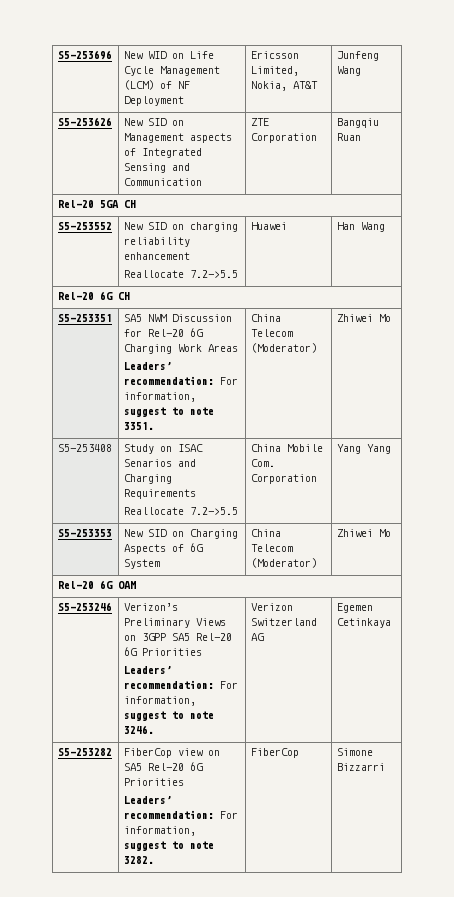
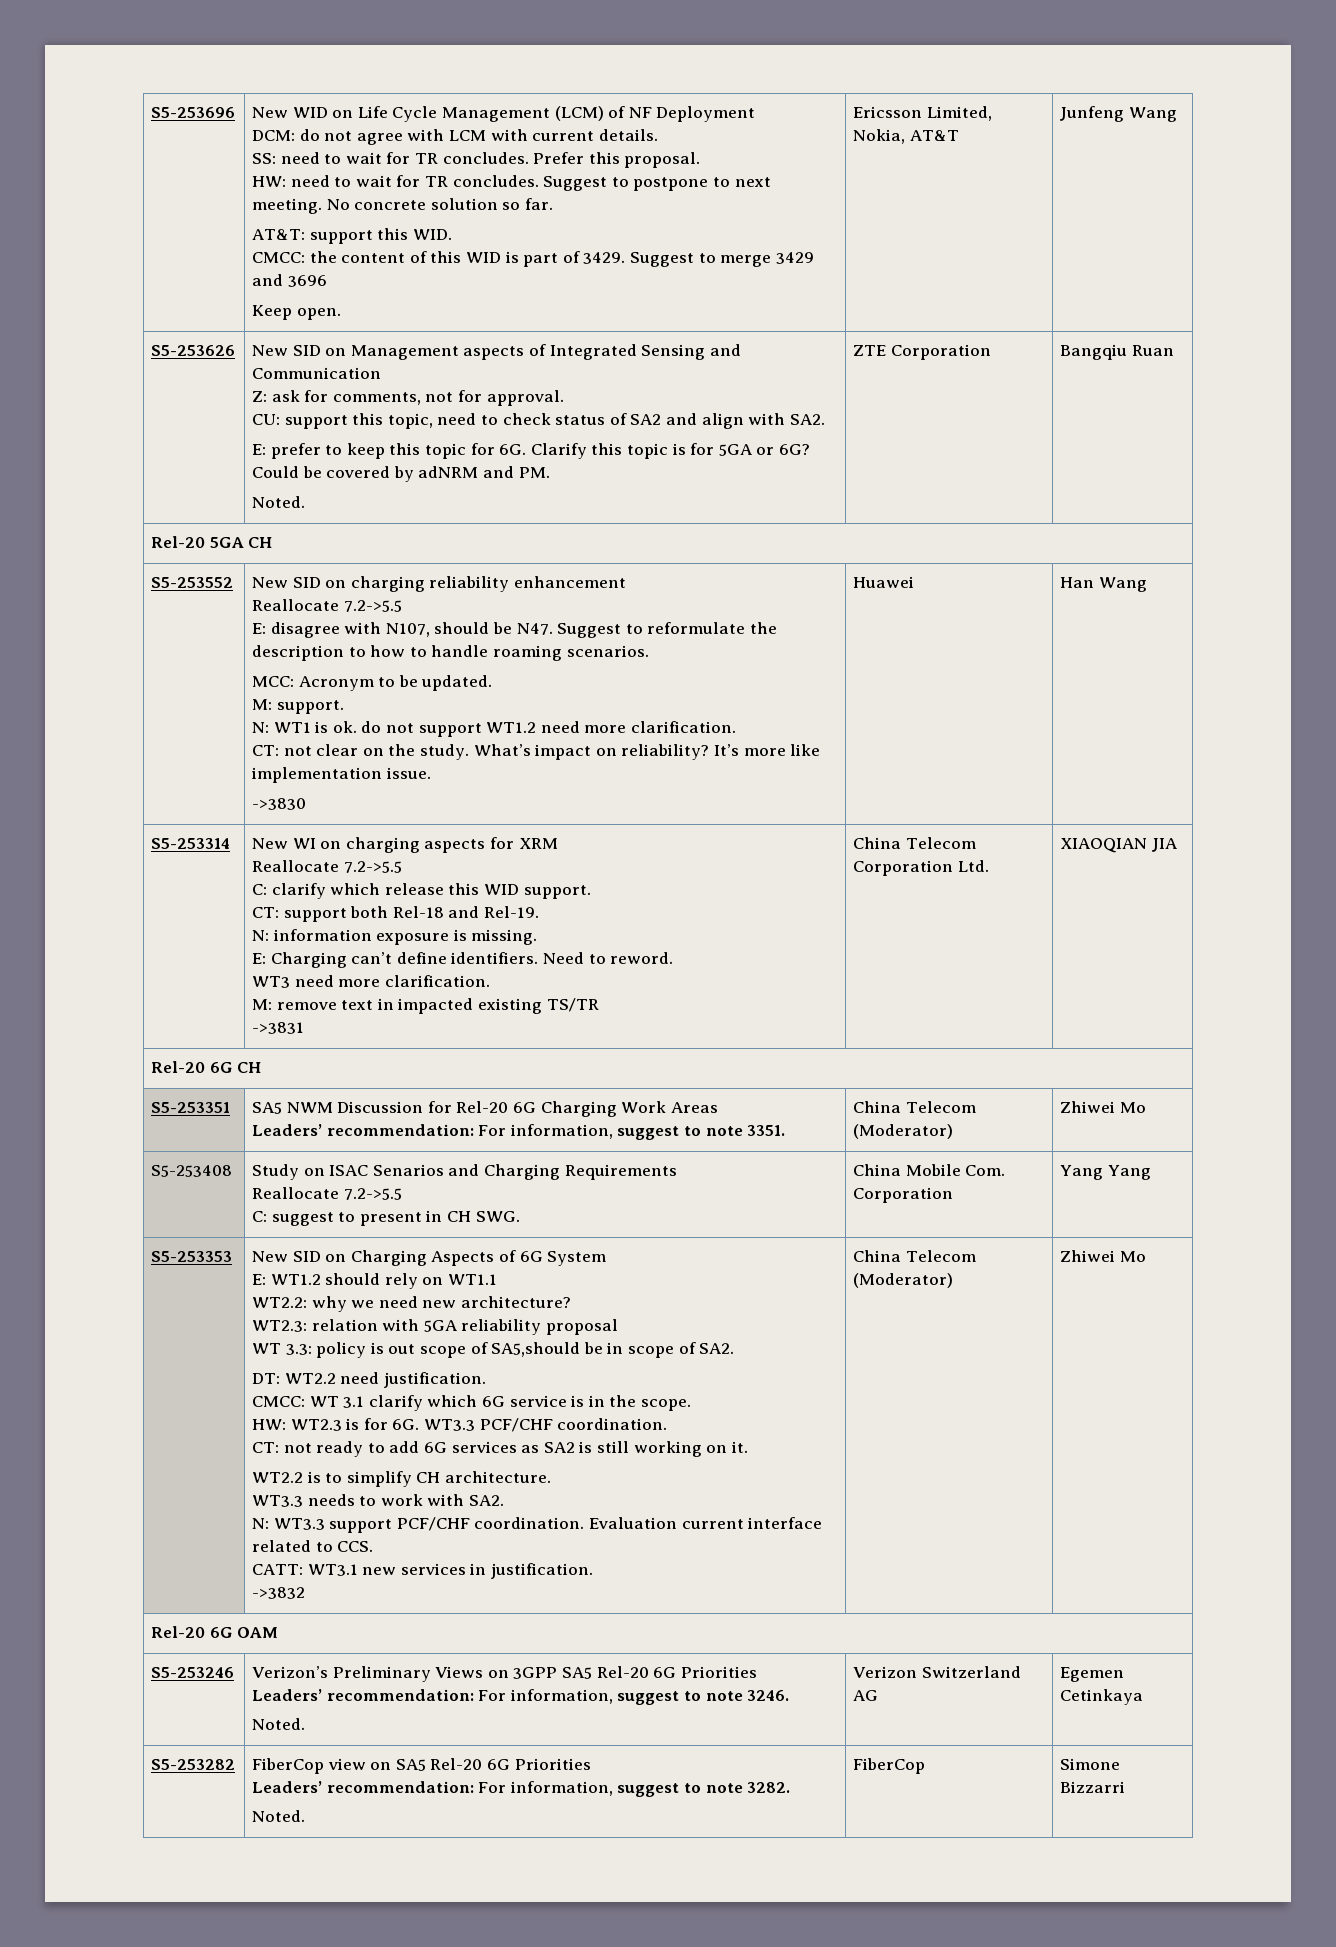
+ DCM: do not agree with LCM with current details.
+ SS: need to wait for TR concludes. Prefer this proposal.
+ HW: need to wait for TR concludes. Suggest to postpone to next meeting. No concrete solution so far.
+ AT&T: support this WID.
+ CMCC: the content of this WID is part of 3429. Suggest to merge 3429 and 3696
+ Keep open.
+ Z: ask for comments, not for approval.
+ CU: support this topic, need to check status of SA2 and align with SA2.
+ E: prefer to keep this topic for 6G. Clarify this topic is for 5GA or 6G? Could be covered by adNRM and PM.
+ Noted.
- Huawei | Han Wang
+ E: disagree with N107, should be N47. Suggest to reformulate the description to how to handle roaming scenarios.
+ MCC: Acronym to be updated.
+ M: support.
+ N: WT1 is ok. do not support WT1.2 need more clarification.
+ CT: not clear on the study. What’s impact on reliability? It’s more like implementation issue.
+ ->3830 | Huawei | Han Wang
+ S5-253314 | New WI on charging aspects for XRM
+ Reallocate 7.2->5.5
+ C: clarify which release this WID support.
+ CT: support both Rel-18 and Rel-19.
+ N: information exposure is missing.
+ E: Charging can’t define identifiers. Need to reword.
+ WT3 need more clarification.
+ M: remove text in impacted existing TS/TR
+ ->3831 | China Telecom Corporation Ltd. | XIAOQIAN JIA
  S5-253408 | Study on ISAC Senarios and Charging Requirements
- Reallocate 7.2->5.5 | China Mobile Com. Corporation | Yang Yang
+ Reallocate 7.2->5.5
+ C: suggest to present in CH SWG. | China Mobile Com. Corporation | Yang Yang
+ E: WT1.2 should rely on WT1.1
+ WT2.2: why we need new architecture?
+ WT2.3: relation with 5GA reliability proposal
+ WT 3.3: policy is out scope of SA5,should be in scope of SA2.
+ DT: WT2.2 need justification.
+ CMCC: WT 3.1 clarify which 6G service is in the scope.
+ HW: WT2.3 is for 6G. WT3.3 PCF/CHF coordination.
+ CT: not ready to add 6G services as SA2 is still working on it.
+ WT2.2 is to simplify CH architecture.
+ WT3.3 needs to work with SA2.
+ N: WT3.3 support PCF/CHF coordination. Evaluation current interface related to CCS.
+ CATT: WT3.1 new services in justification.
+ ->3832
  S5-253246 | Verizon’s Preliminary Views on 3GPP SA5 Rel-20 6G Priorities
- Leaders’ recommendation: For information, suggest to note 3246. | Verizon Switzerland AG | Egemen Cetinkaya
+ Leaders’ recommendation: For information, suggest to note 3246.
+ Noted. | Verizon Switzerland AG | Egemen Cetinkaya
  S5-253282 | FiberCop view on SA5 Rel-20 6G Priorities
- Leaders’ recommendation: For information, suggest to note 3282. | FiberCop | Simone Bizzarri
+ Leaders’ recommendation: For information, suggest to note 3282.
+ Noted. | FiberCop | Simone Bizzarri

